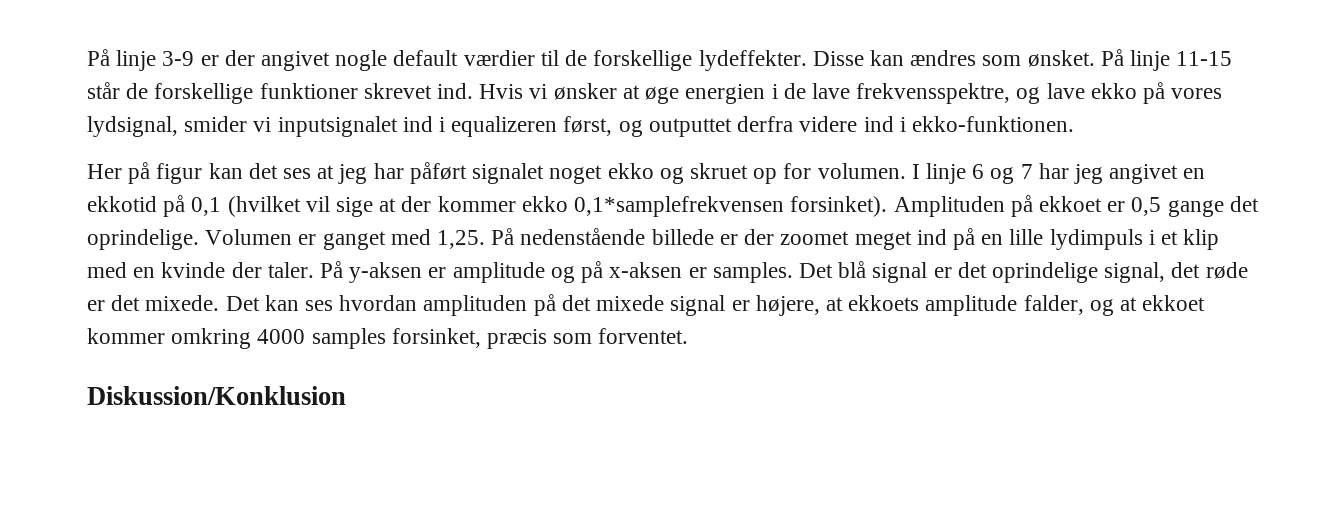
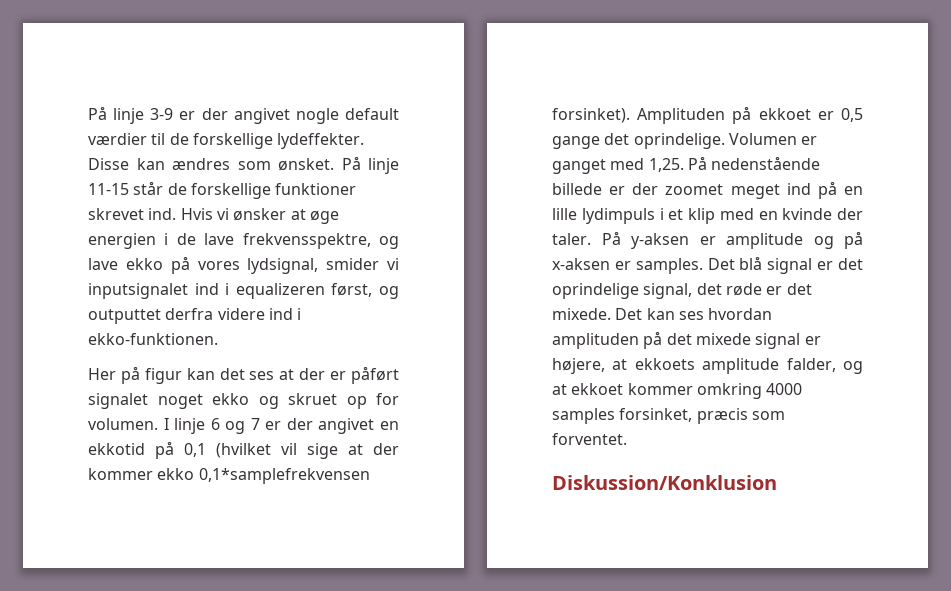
- Her på figur kan det ses at jeg har påført signalet noget ekko og skruet op for volumen.
+ Her på figur kan det ses at der er påført signalet noget ekko og skruet op for volumen.
- I linje 6 og 7 har jeg angivet en ekkotid på 0,1 (hvilket vil sige at der kommer ekko 0,1*samplefrekvensen forsinket).
+ I linje 6 og 7 er der angivet en ekkotid på 0,1 (hvilket vil sige at der kommer ekko 0,1*samplefrekvensen forsinket).

